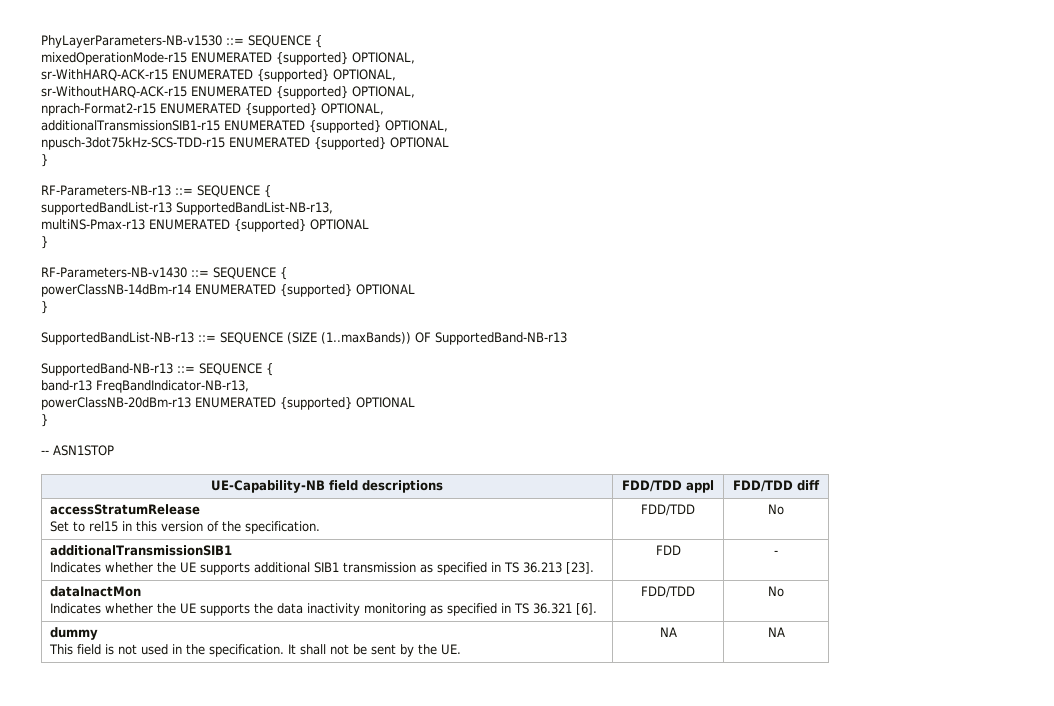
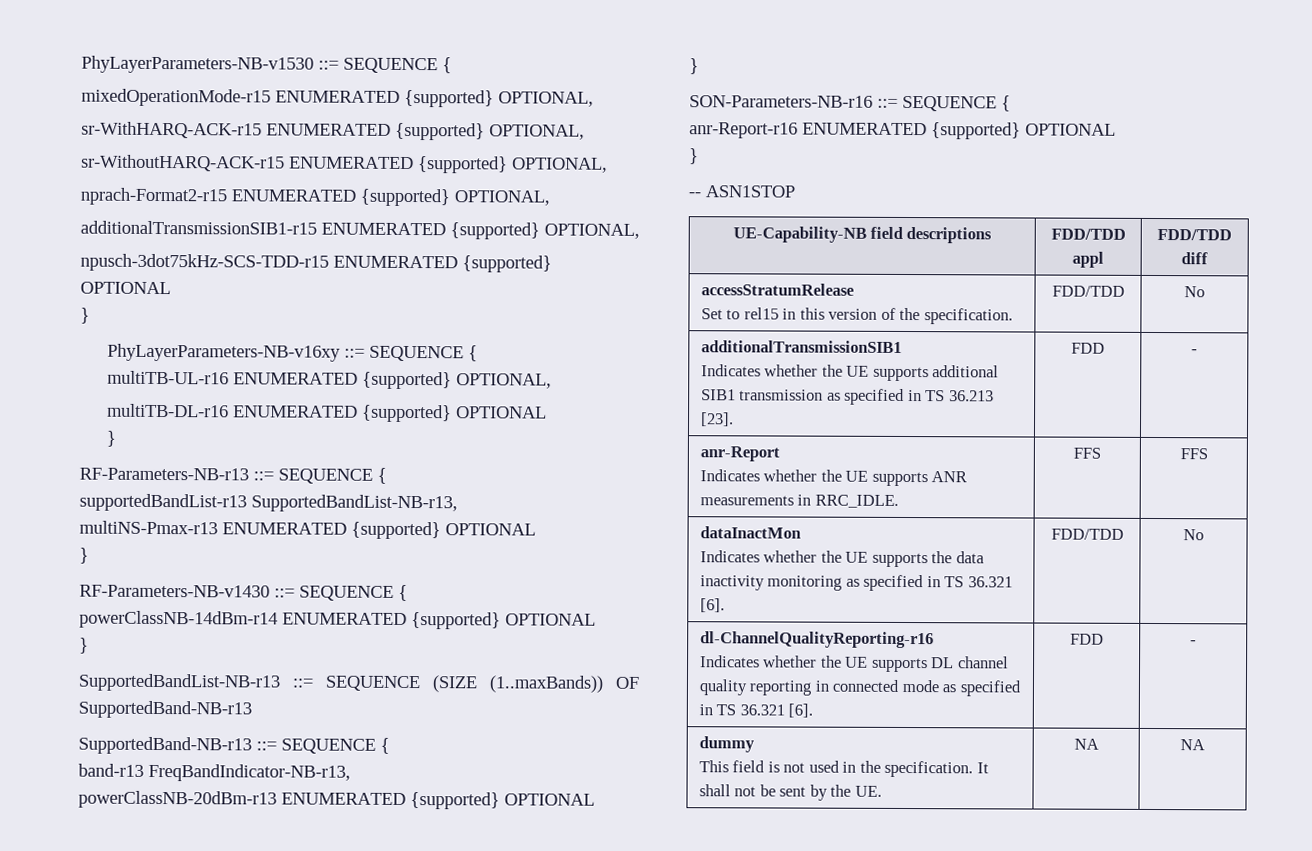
+ PhyLayerParameters-NB-v16xy ::= SEQUENCE {
+ multiTB-UL-r16 ENUMERATED {supported} OPTIONAL,
+ multiTB-DL-r16 ENUMERATED {supported} OPTIONAL
+ }
+ SON-Parameters-NB-r16 ::= SEQUENCE {
+ anr-Report-r16 ENUMERATED {supported} OPTIONAL
+ }
+ anr-Report
+ Indicates whether the UE supports ANR measurements in RRC_IDLE. | FFS | FFS
+ dl-ChannelQualityReporting-r16
+ Indicates whether the UE supports DL channel quality reporting in connected mode as specified in TS 36.321 [6]. | FDD | -

